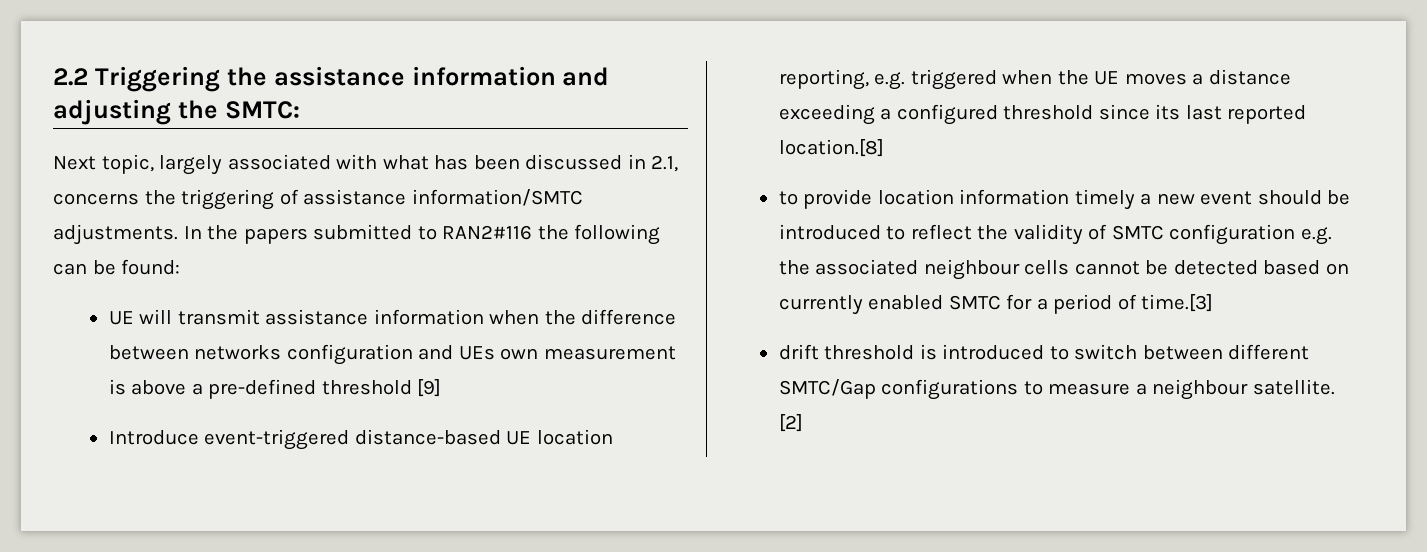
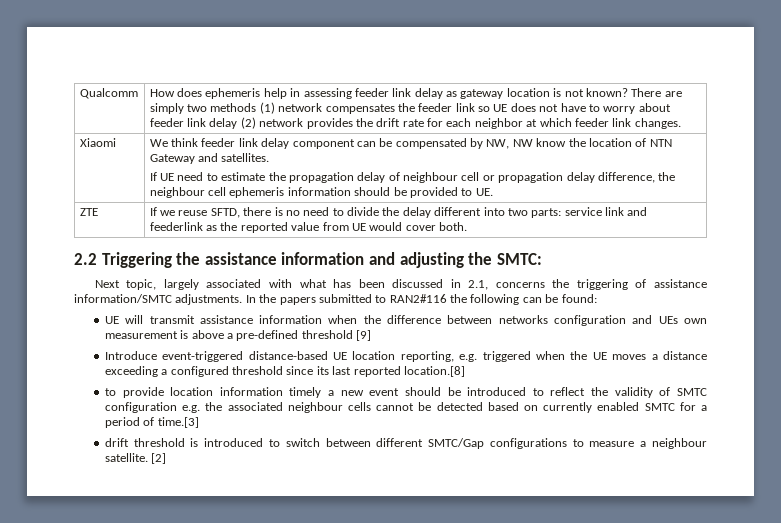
+ Qualcomm | How does ephemeris help in assessing feeder link delay as gateway location is not known? There are simply two methods (1) network compensates the feeder link so UE does not have to worry about feeder link delay (2) network provides the drift rate for each neighbor at which feeder link changes.
+ Xiaomi | We think feeder link delay component can be compensated by NW, NW know the location of NTN Gateway and satellites.
+ If UE need to estimate the propagation delay of neighbour cell or propagation delay difference, the neighbour cell ephemeris information should be provided to UE.
+ ZTE | If we reuse SFTD, there is no need to divide the delay different into two parts: service link and feederlink as the reported value from UE would cover both.

